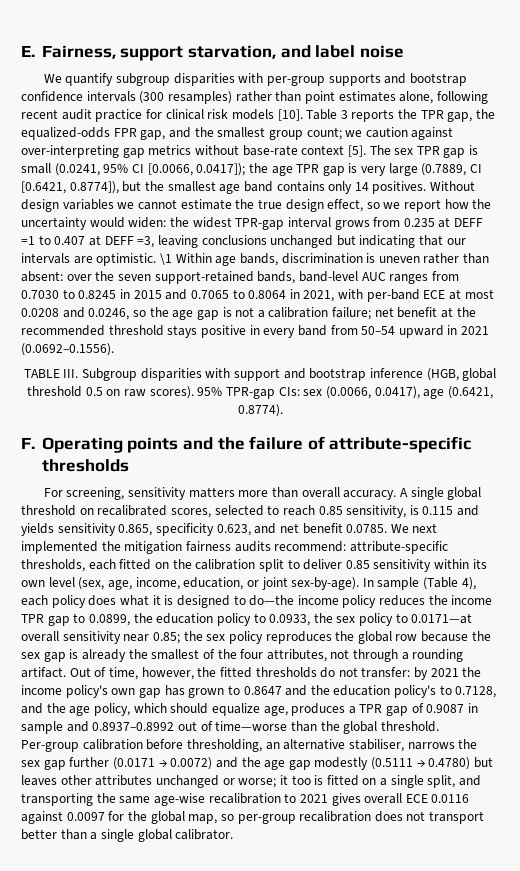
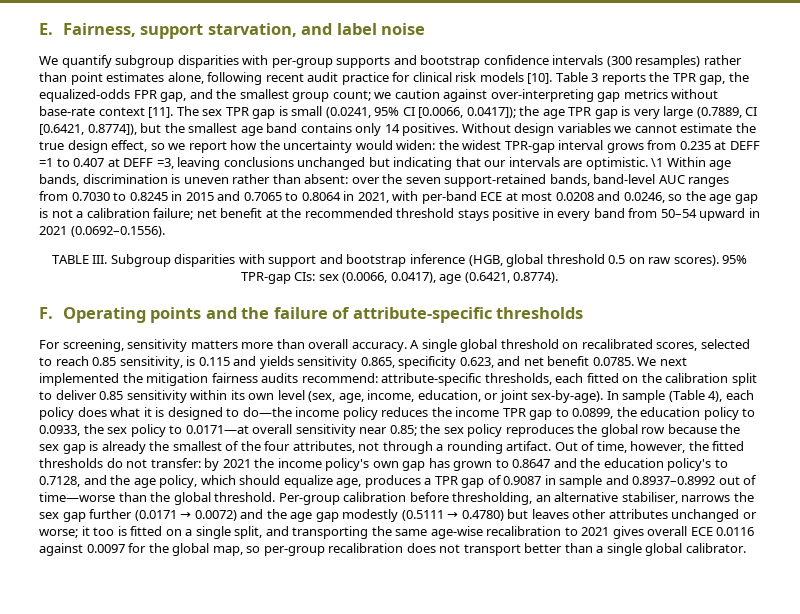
- Table 3 reports the TPR gap, the equalized-odds FPR gap, and the smallest group count; we caution against over-interpreting gap metrics without base-rate context [5].
+ Table 3 reports the TPR gap, the equalized-odds FPR gap, and the smallest group count; we caution against over-interpreting gap metrics without base-rate context [11].

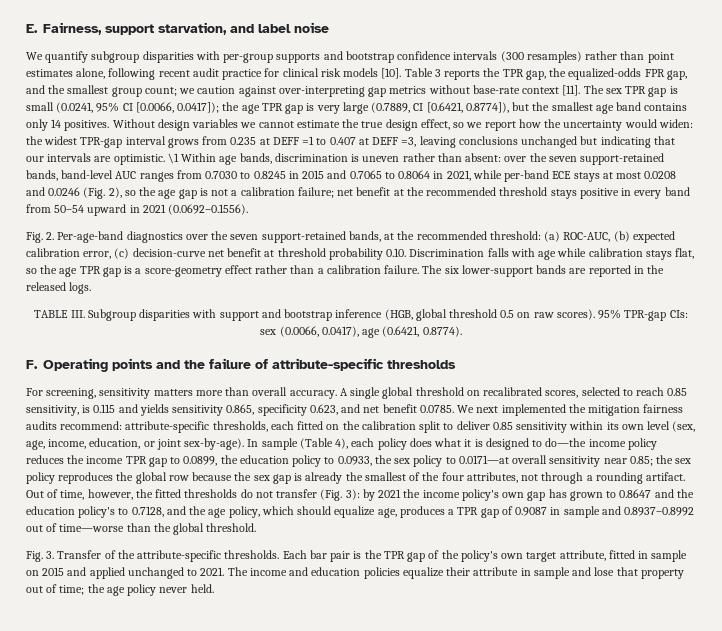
- over the seven support-retained bands, band-level AUC ranges from 0.7030 to 0.8245 in 2015 and 0.7065 to 0.8064 in 2021, with per-band ECE at most 0.0208 and 0.0246, so the age gap is not a calibration failure;
+ over the seven support-retained bands, band-level AUC ranges from 0.7030 to 0.8245 in 2015 and 0.7065 to 0.8064 in 2021, while per-band ECE stays at most 0.0208 and 0.0246 (Fig. 2), so the age gap is not a calibration failure;
+ Fig. 2. Per-age-band diagnostics over the seven support-retained bands, at the recommended threshold: (a) ROC-AUC, (b) expected calibration error, (c) decision-curve net benefit at threshold probability 0.10. Discrimination falls with age while calibration stays flat, so the age TPR gap is a score-geometry effect rather than a calibration failure. The six lower-support bands are reported in the released logs.
- Out of time, however, the fitted thresholds do not transfer: by 2021 the income policy's own gap has grown to 0.8647 and the education policy's to 0.7128, and the age policy, which should equalize age, produces a TPR gap of 0.9087 in sample and 0.8937–0.8992 out of time—worse than the global threshold. Per-group calibration before thresholding, an alternative stabiliser, narrows the sex gap further (0.0171 → 0.0072) and the age gap modestly (0.5111 → 0.4780) but leaves other attributes unchanged or worse; it too is fitted on a single split, and transporting the same age-wise recalibration to 2021 gives overall ECE 0.0116 against 0.0097 for the global map, so per-group recalibration does not transport better than a single global calibrator.
+ Out of time, however, the fitted thresholds do not transfer (Fig. 3): by 2021 the income policy's own gap has grown to 0.8647 and the education policy's to 0.7128, and the age policy, which should equalize age, produces a TPR gap of 0.9087 in sample and 0.8937–0.8992 out of time—worse than the global threshold.
+ Fig. 3. Transfer of the attribute-specific thresholds. Each bar pair is the TPR gap of the policy's own target attribute, fitted in sample on 2015 and applied unchanged to 2021. The income and education policies equalize their attribute in sample and lose that property out of time; the age policy never held.

